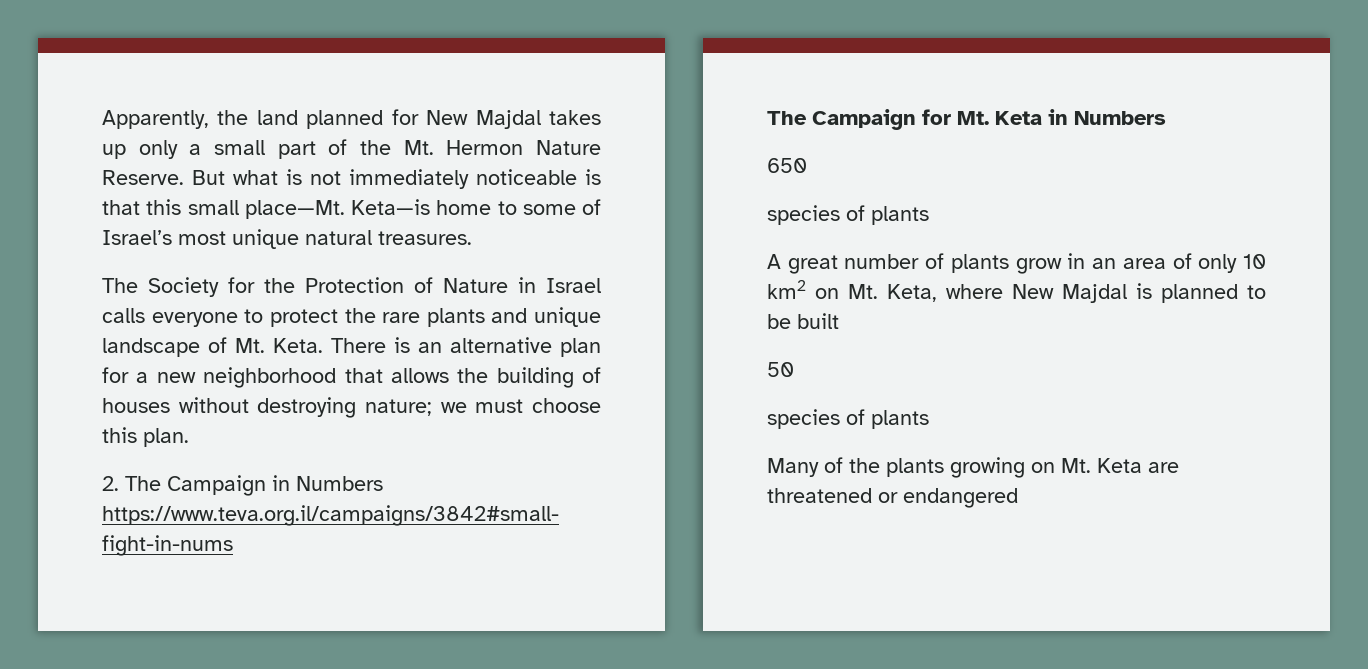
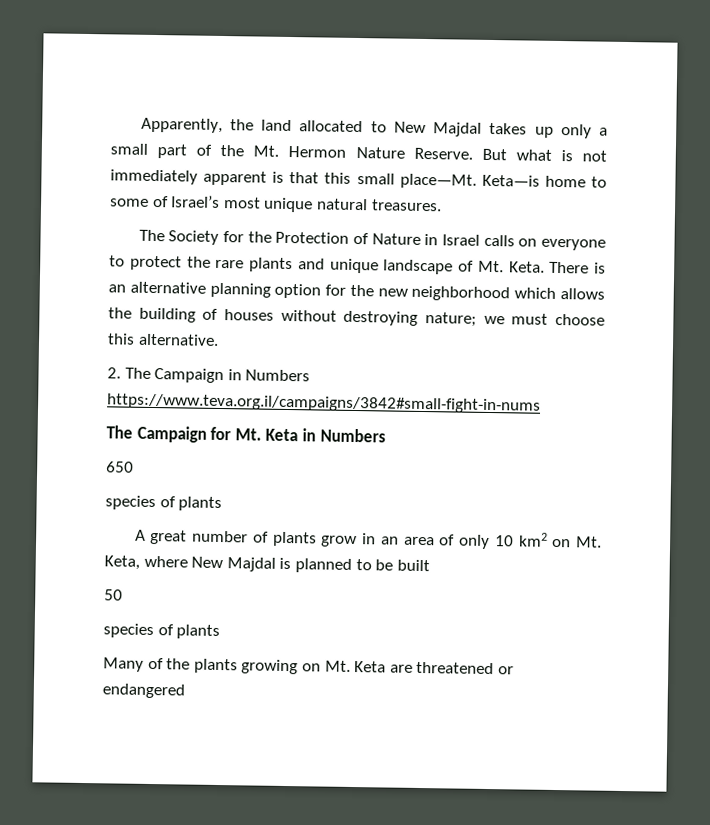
- Apparently, the land planned for New Majdal takes up only a small part of the Mt. Hermon Nature Reserve.
+ Apparently, the land allocated to New Majdal takes up only a small part of the Mt. Hermon Nature Reserve.
- But what is not immediately noticeable is that this small place—Mt.
+ But what is not immediately apparent is that this small place—Mt.
- The Society for the Protection of Nature in Israel calls everyone to protect the rare plants and unique landscape of Mt. Keta.
+ The Society for the Protection of Nature in Israel calls on everyone to protect the rare plants and unique landscape of Mt. Keta.
- There is an alternative plan for a new neighborhood that allows the building of houses without destroying nature; we must choose this plan.
+ There is an alternative planning option for the new neighborhood which allows the building of houses without destroying nature; we must choose this alternative.

